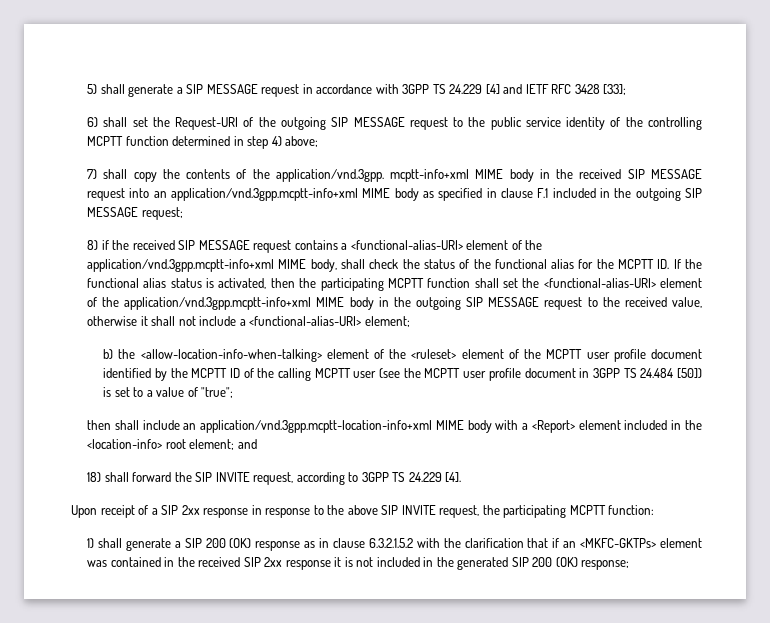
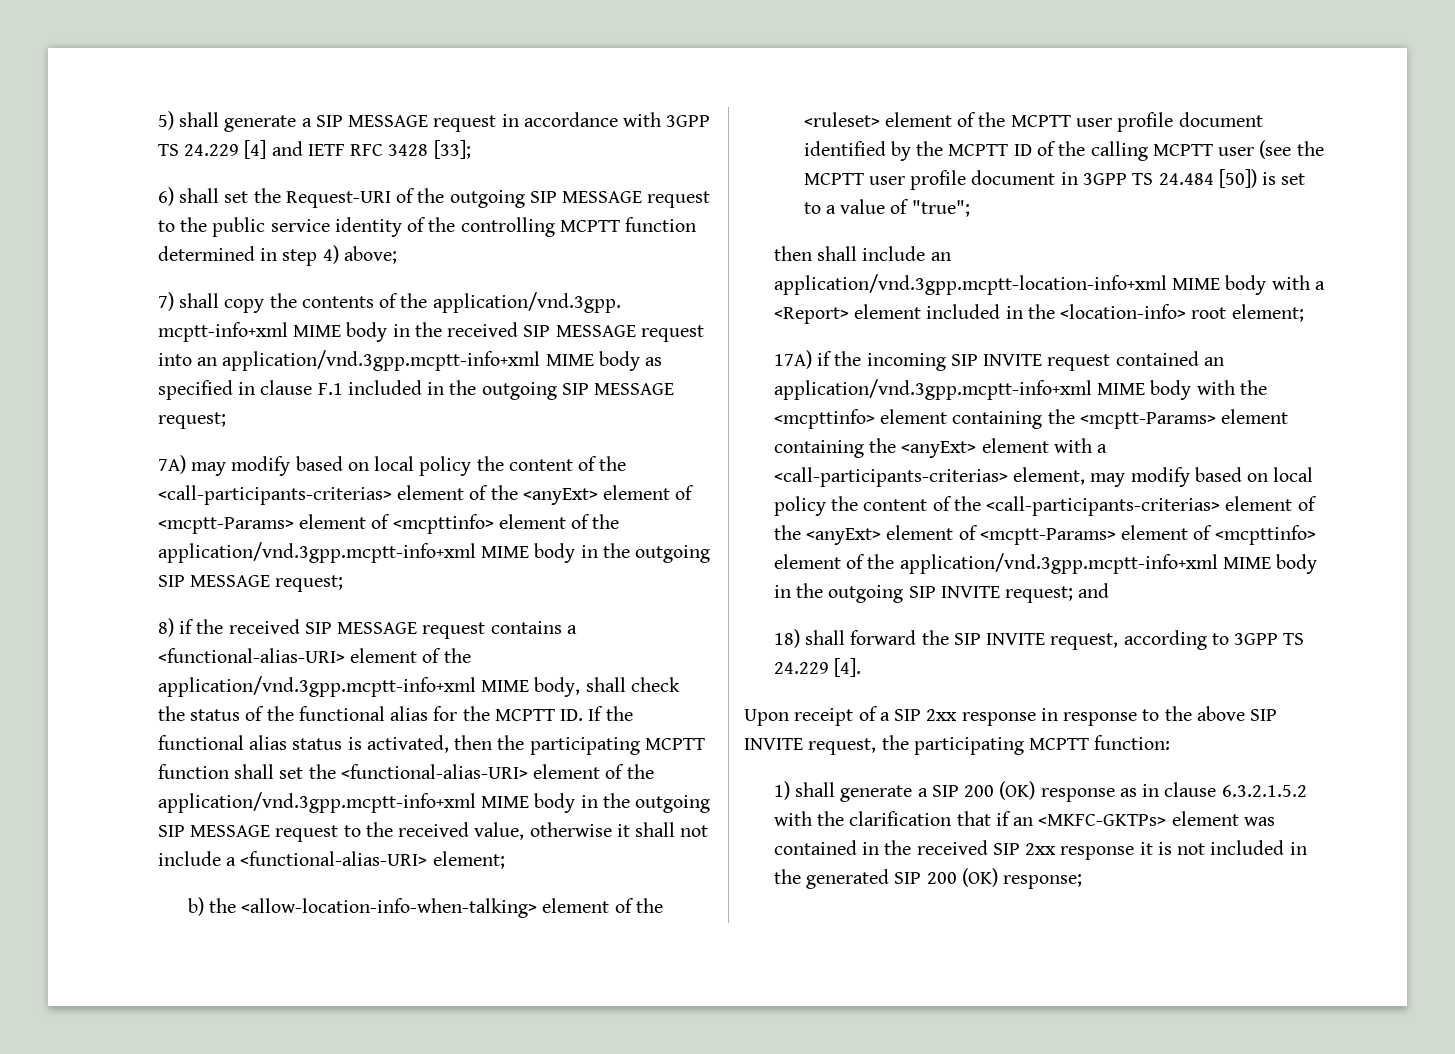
+ 7A) may modify based on local policy the content of the <call-participants-criterias> element of the <anyExt> element of <mcptt-Params> element of <mcpttinfo> element of the application/vnd.3gpp.mcptt-info+xml MIME body in the outgoing SIP MESSAGE request;
- then shall include an application/vnd.3gpp.mcptt-location-info+xml MIME body with a <Report> element included in the <location-info> root element; and
+ then shall include an application/vnd.3gpp.mcptt-location-info+xml MIME body with a <Report> element included in the <location-info> root element;
+ 17A) if the incoming SIP INVITE request contained an application/vnd.3gpp.mcptt-info+xml MIME body with the <mcpttinfo> element containing the <mcptt-Params> element containing the <anyExt> element with a <call-participants-criterias> element, may modify based on local policy the content of the <call-participants-criterias> element of the <anyExt> element of <mcptt-Params> element of <mcpttinfo> element of the application/vnd.3gpp.mcptt-info+xml MIME body in the outgoing SIP INVITE request; and

